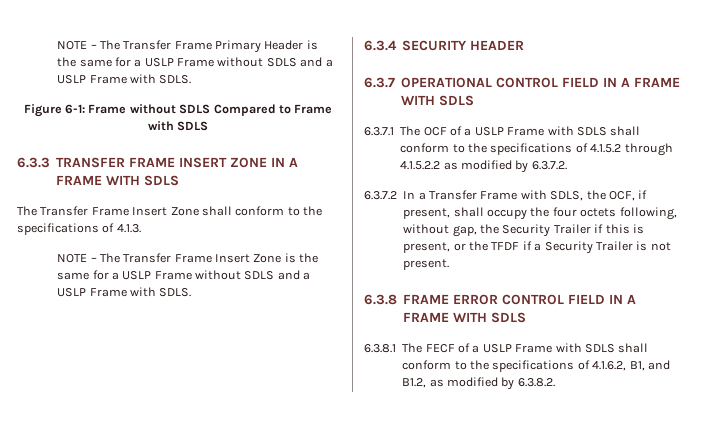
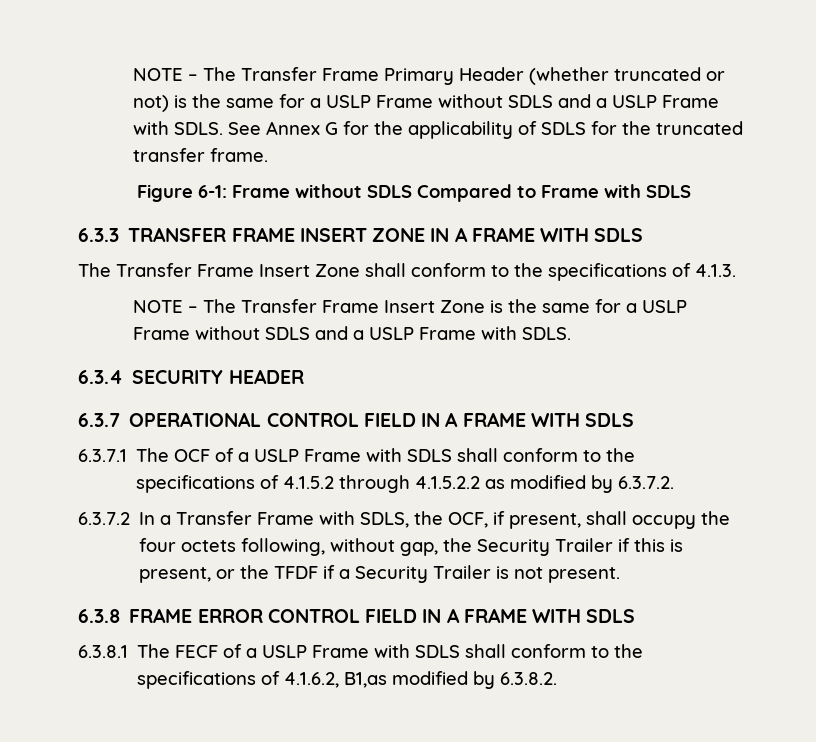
- NOTE – The Transfer Frame Primary Header is the same for a USLP Frame without SDLS and a USLP Frame with SDLS.
+ NOTE – The Transfer Frame Primary Header (whether truncated or not) is the same for a USLP Frame without SDLS and a USLP Frame with SDLS. See Annex G for the applicability of SDLS for the truncated transfer frame.
- 6.3.8.1 The FECF of a USLP Frame with SDLS shall conform to the specifications of 4.1.6.2, B1, and B1.2, as modified by 6.3.8.2.
+ 6.3.8.1 The FECF of a USLP Frame with SDLS shall conform to the specifications of 4.1.6.2, B1,as modified by 6.3.8.2.

